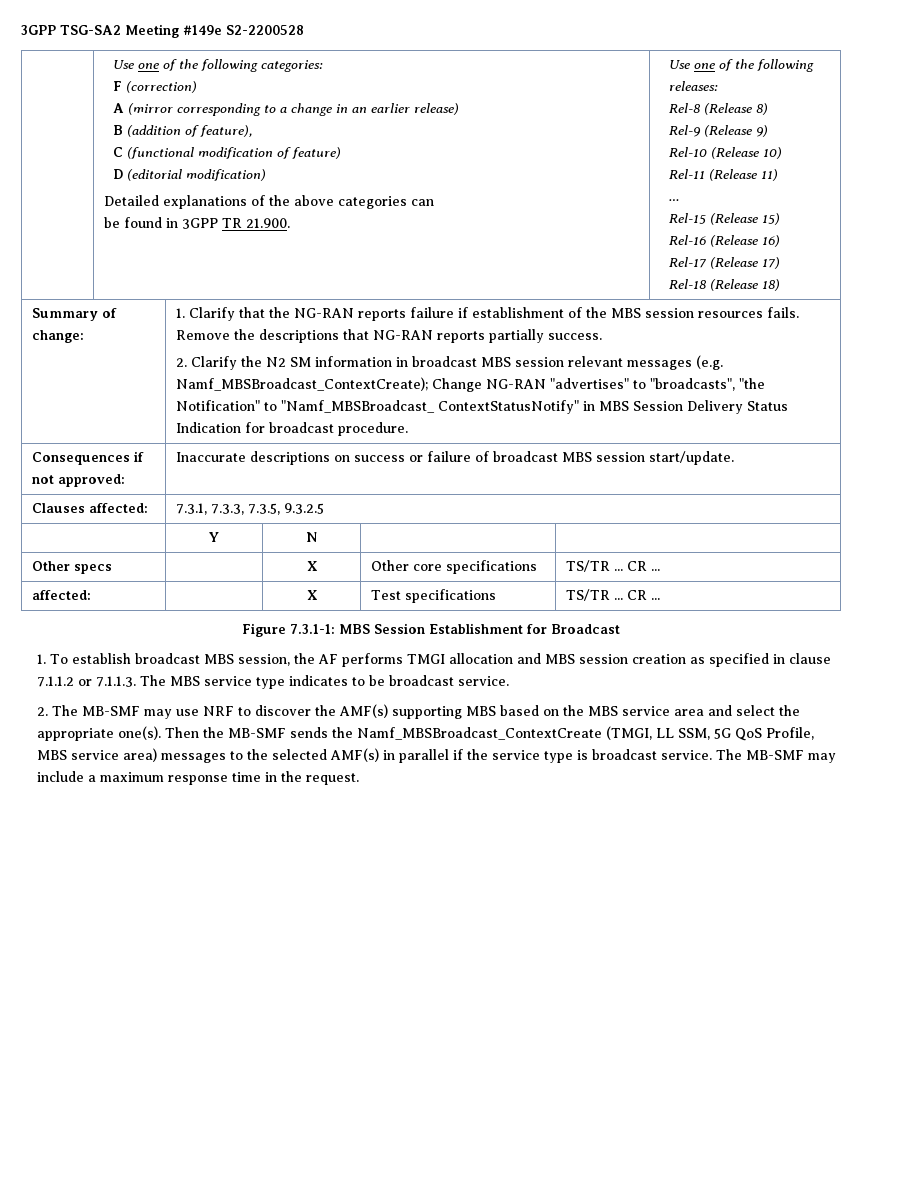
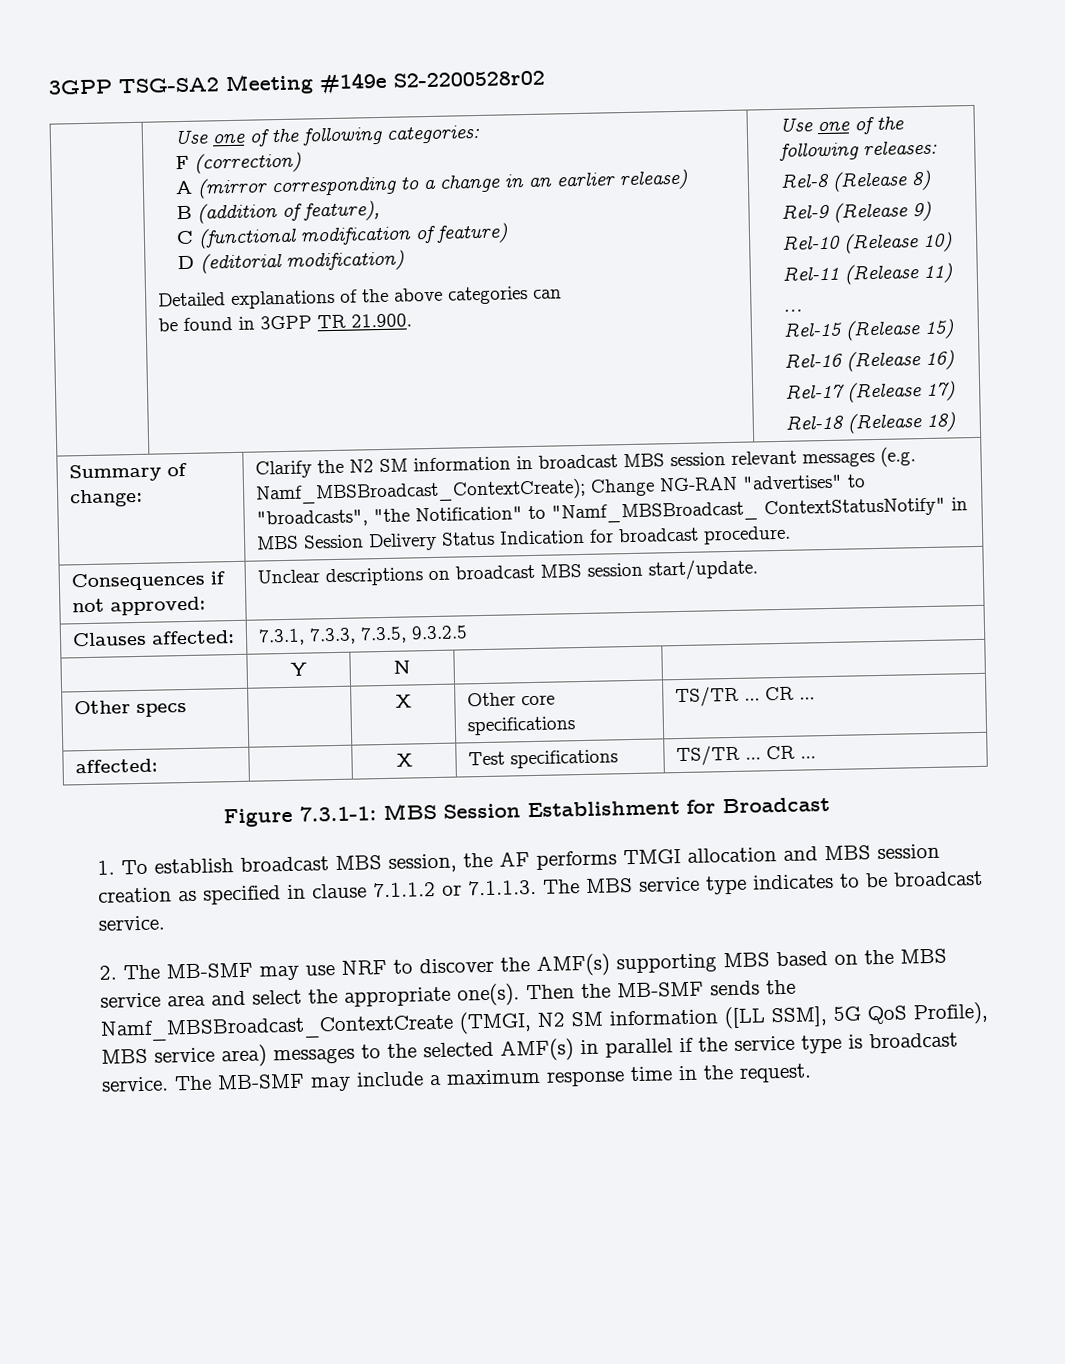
- 3GPP TSG-SA2 Meeting #149e S2-2200528
+ 3GPP TSG-SA2 Meeting #149e S2-2200528r02
- 1. Clarify that the NG-RAN reports failure if establishment of the MBS session resources fails. Remove the descriptions that NG-RAN reports partially success.
- 2. Clarify the N2 SM information in broadcast MBS session relevant messages (e.g. Namf_MBSBroadcast_ContextCreate); Change NG-RAN "advertises" to "broadcasts", "the Notification" to "Namf_MBSBroadcast_ ContextStatusNotify" in MBS Session Delivery Status Indication for broadcast procedure.
+ Clarify the N2 SM information in broadcast MBS session relevant messages (e.g. Namf_MBSBroadcast_ContextCreate); Change NG-RAN "advertises" to "broadcasts", "the Notification" to "Namf_MBSBroadcast_ ContextStatusNotify" in MBS Session Delivery Status Indication for broadcast procedure.
- Consequences if not approved: | Inaccurate descriptions on success or failure of broadcast MBS session start/update.
+ Consequences if not approved: | Unclear descriptions on broadcast MBS session start/update.
- Then the MB-SMF sends the Namf_MBSBroadcast_ContextCreate (TMGI, LL SSM, 5G QoS Profile, MBS service area) messages to the selected AMF(s) in parallel if the service type is broadcast service.
+ Then the MB-SMF sends the Namf_MBSBroadcast_ContextCreate (TMGI, N2 SM information ([LL SSM], 5G QoS Profile), MBS service area) messages to the selected AMF(s) in parallel if the service type is broadcast service.

